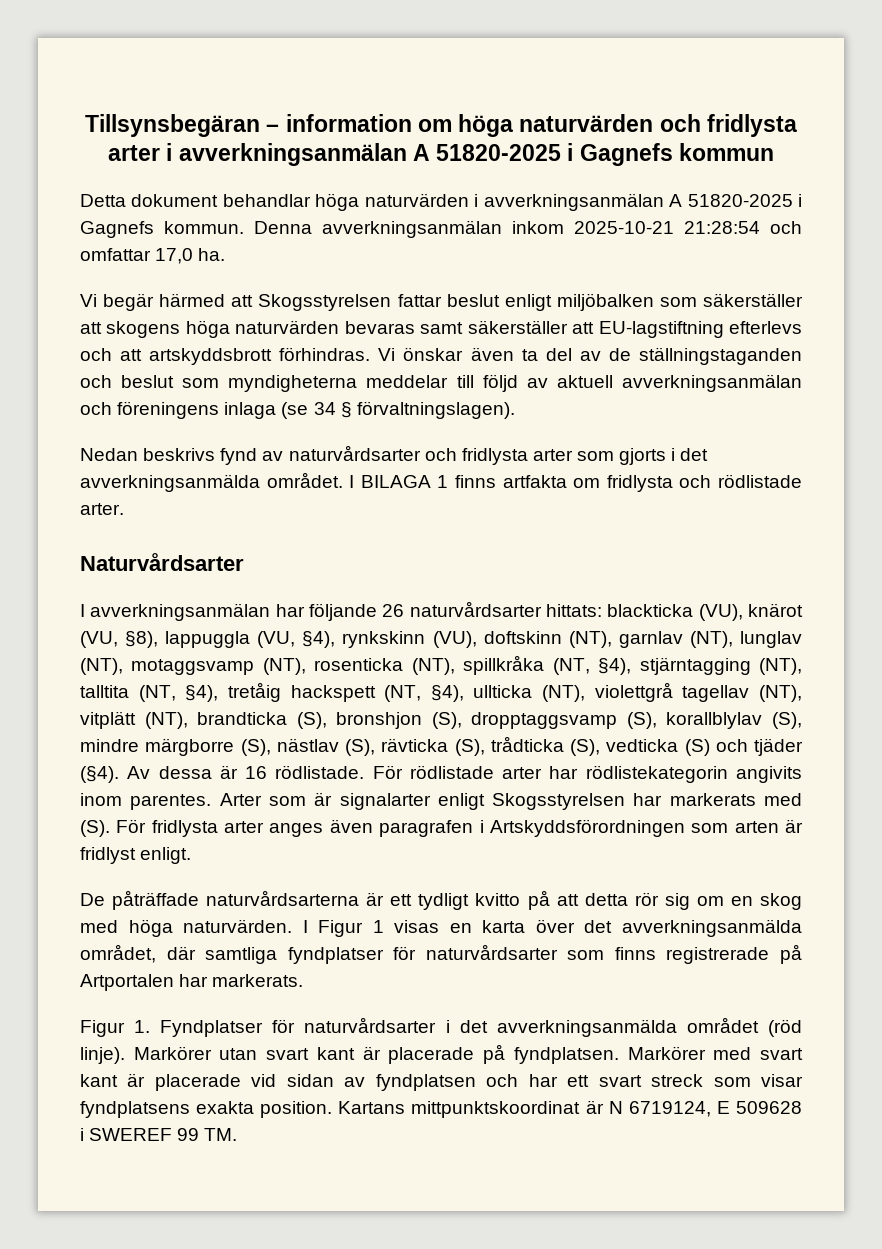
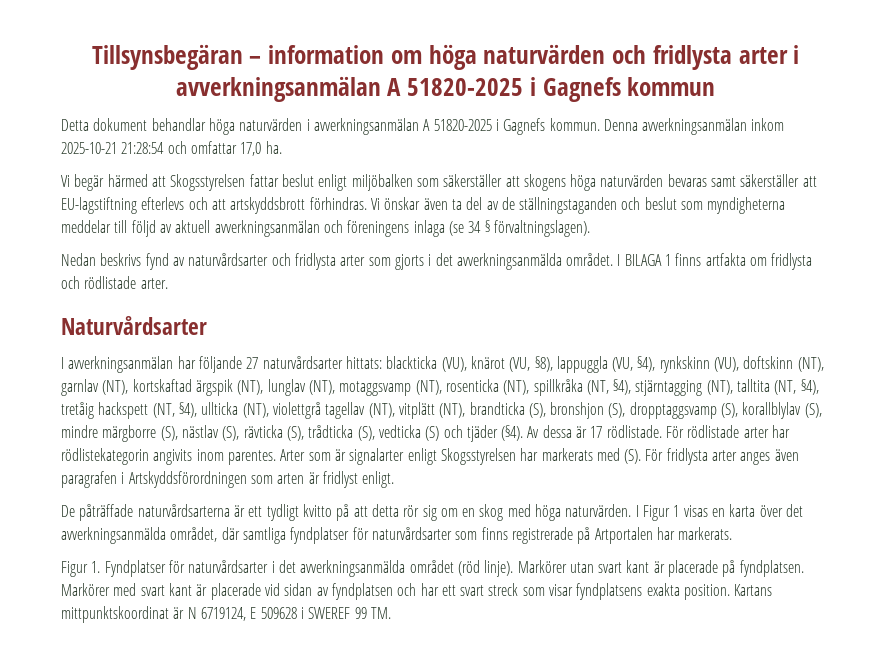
- I avverkningsanmälan har följande 26 naturvårdsarter hittats:
+ I avverkningsanmälan har följande 27 naturvårdsarter hittats:
- blackticka (VU), knärot (VU, §8), lappuggla (VU, §4), rynkskinn (VU), doftskinn (NT), garnlav (NT), lunglav (NT), motaggsvamp (NT), rosenticka (NT), spillkråka (NT, §4), stjärntagging (NT), talltita (NT, §4), tretåig hackspett (NT, §4), ullticka (NT), violettgrå tagellav (NT), vitplätt (NT), brandticka (S), bronshjon (S), dropptaggsvamp (S), korallblylav (S), mindre märgborre (S), nästlav (S), rävticka (S), trådticka (S), vedticka (S) och tjäder (§4).
+ blackticka (VU), knärot (VU, §8), lappuggla (VU, §4), rynkskinn (VU), doftskinn (NT), garnlav (NT), kortskaftad ärgspik (NT), lunglav (NT), motaggsvamp (NT), rosenticka (NT), spillkråka (NT, §4), stjärntagging (NT), talltita (NT, §4), tretåig hackspett (NT, §4), ullticka (NT), violettgrå tagellav (NT), vitplätt (NT), brandticka (S), bronshjon (S), dropptaggsvamp (S), korallblylav (S), mindre märgborre (S), nästlav (S), rävticka (S), trådticka (S), vedticka (S) och tjäder (§4).
- Av dessa är 16 rödlistade.
+ Av dessa är 17 rödlistade.

